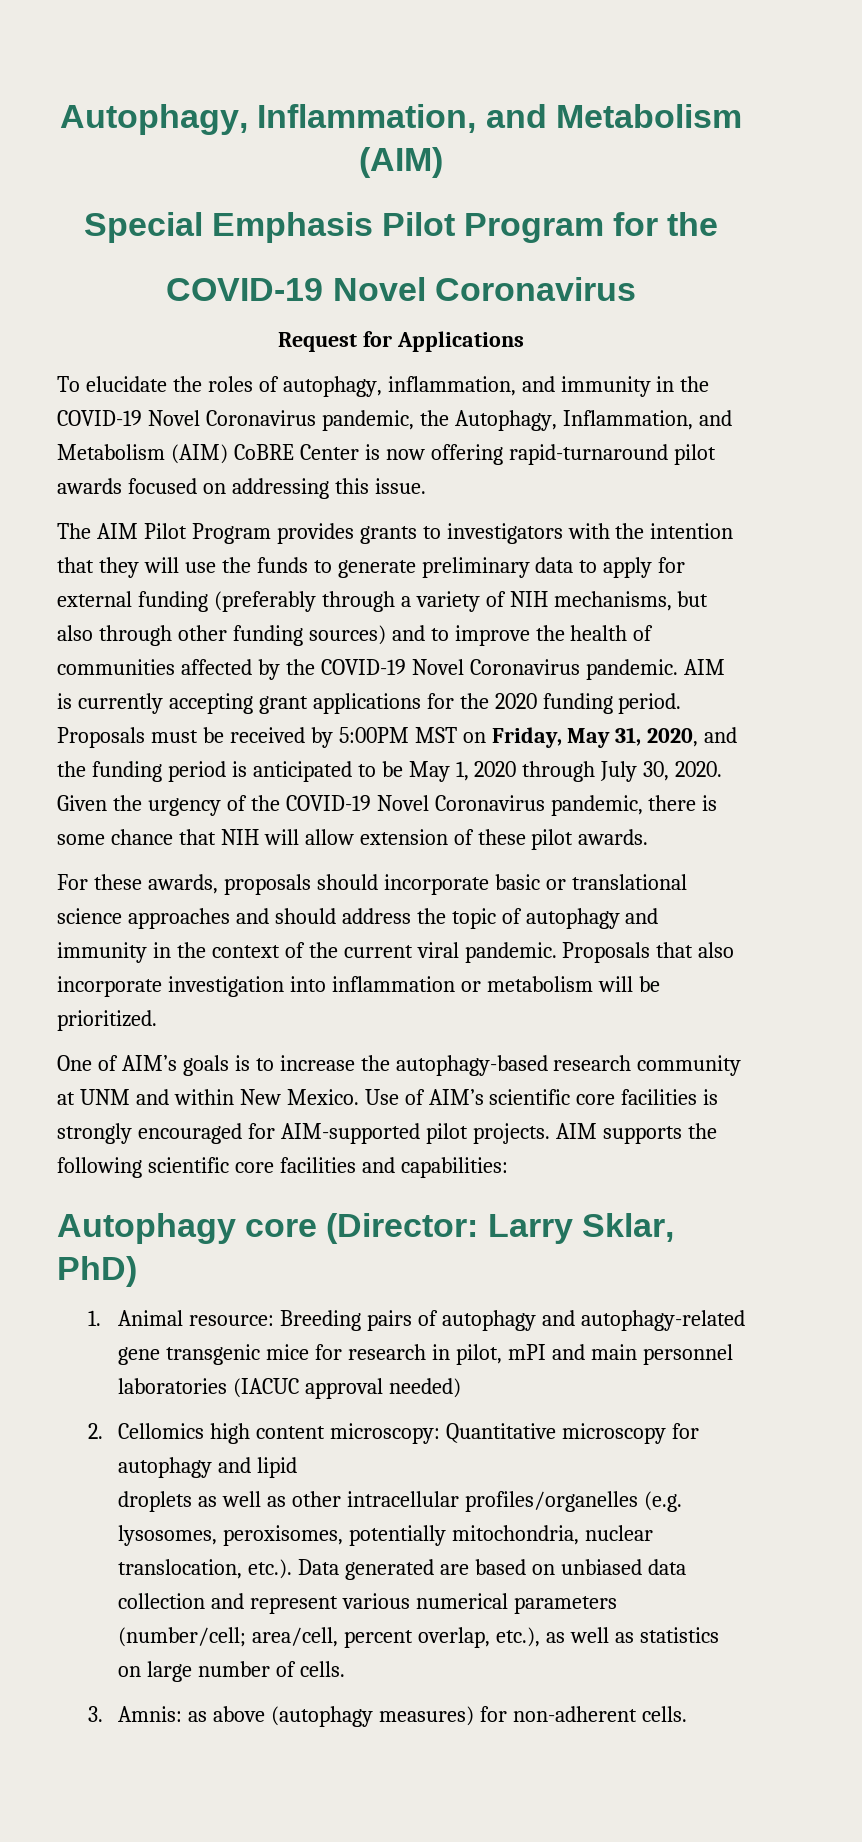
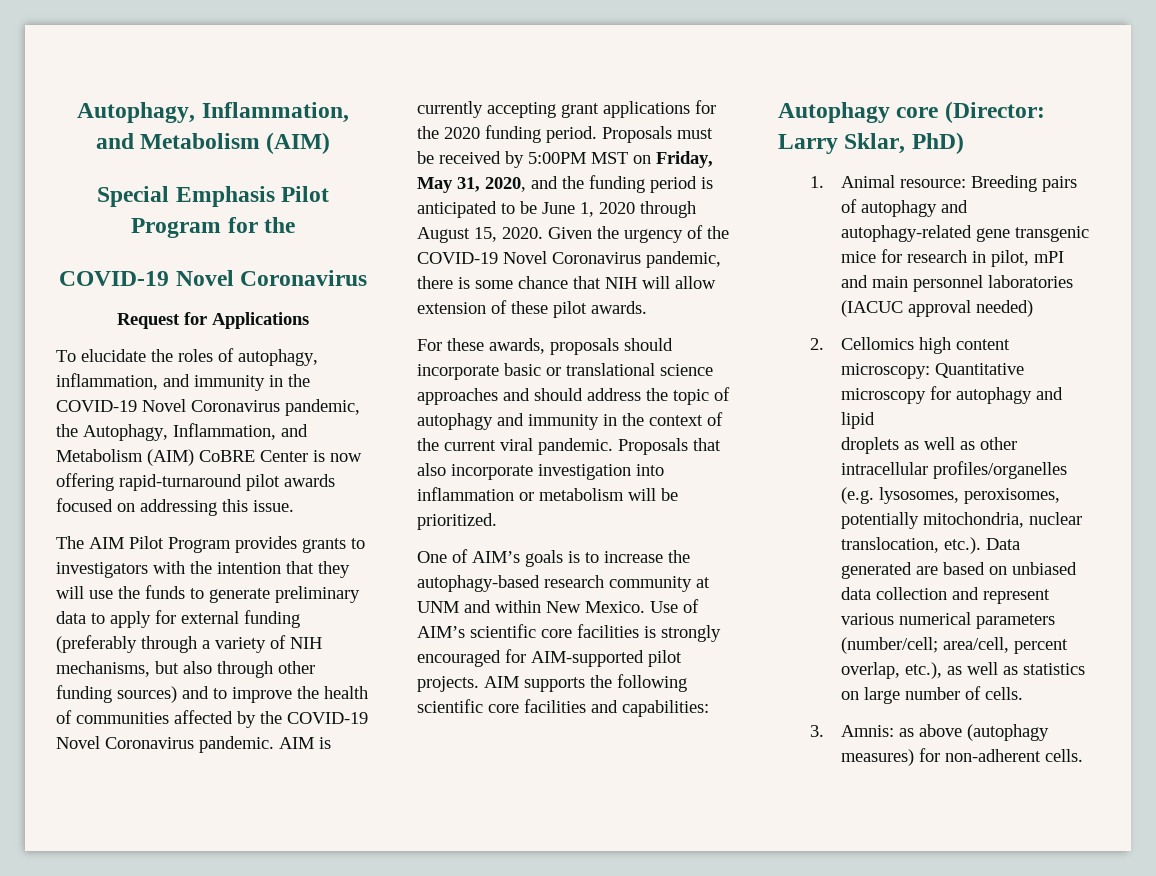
- Proposals must be received by 5:00PM MST on Friday, May 31, 2020, and the funding period is anticipated to be May 1, 2020 through July 30, 2020.
+ Proposals must be received by 5:00PM MST on Friday, May 31, 2020, and the funding period is anticipated to be June 1, 2020 through August 15, 2020.

